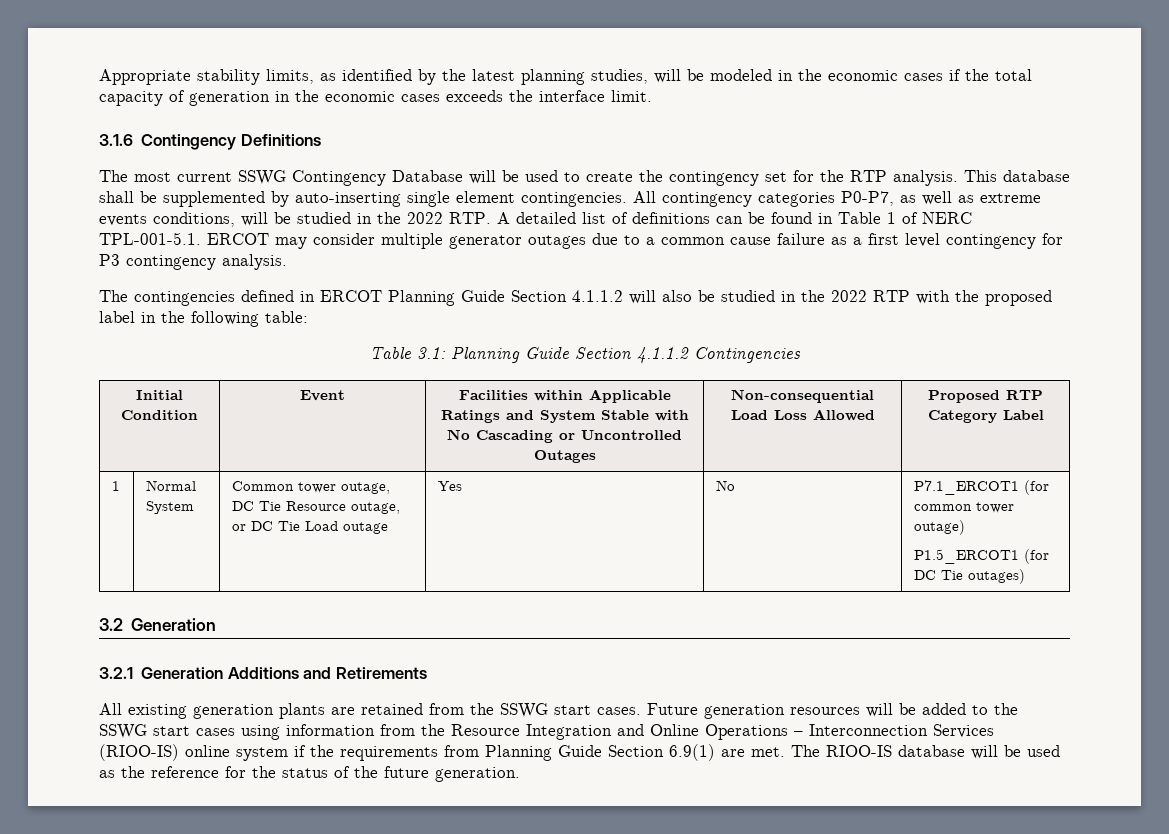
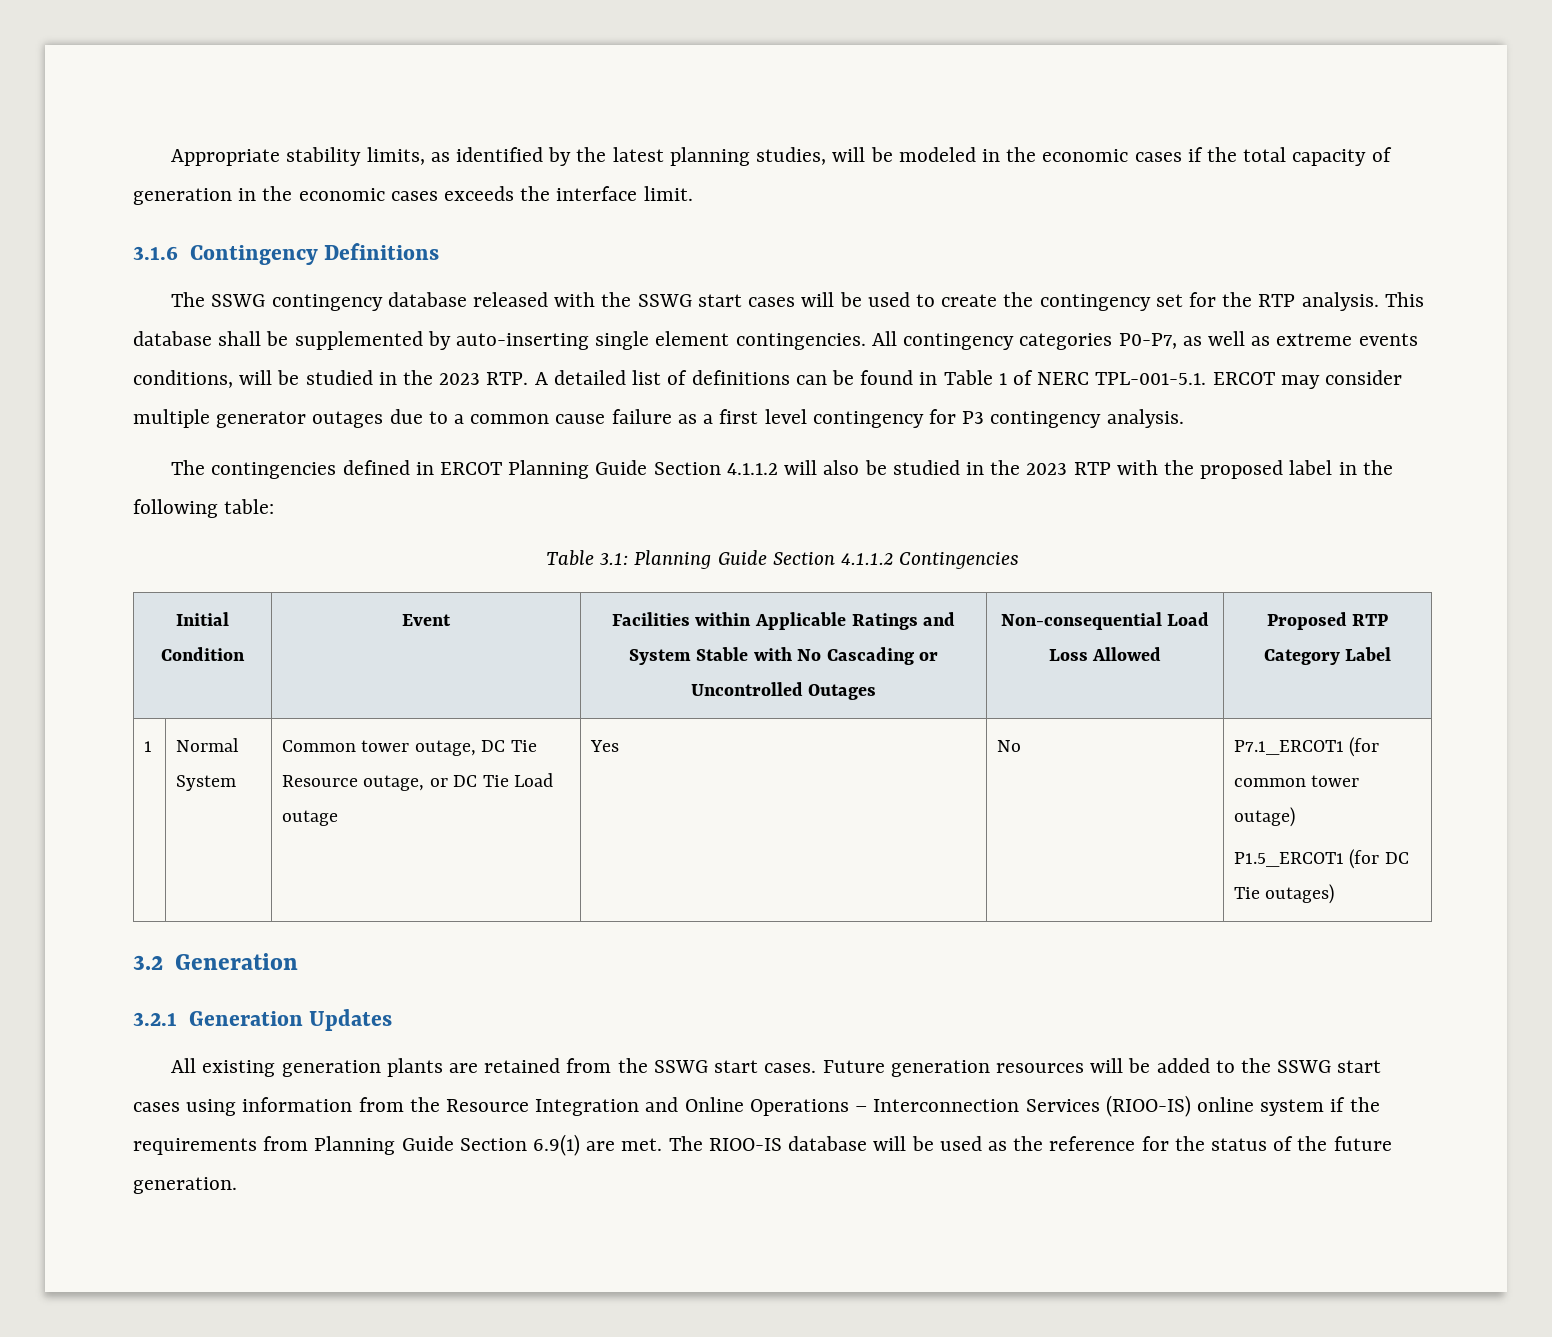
- The most current SSWG Contingency Database will be used to create the contingency set for the RTP analysis.
+ The SSWG contingency database released with the SSWG start cases will be used to create the contingency set for the RTP analysis.
- All contingency categories P0-P7, as well as extreme events conditions, will be studied in the 2022 RTP. A detailed list of definitions can be found in Table 1 of NERC TPL-001-5.1. ERCOT may consider multiple generator outages due to a common cause failure as a first level contingency for P3 contingency analysis.
+ All contingency categories P0-P7, as well as extreme events conditions, will be studied in the 2023 RTP. A detailed list of definitions can be found in Table 1 of NERC TPL-001-5.1. ERCOT may consider multiple generator outages due to a common cause failure as a first level contingency for P3 contingency analysis.
- The contingencies defined in ERCOT Planning Guide Section 4.1.1.2 will also be studied in the 2022 RTP with the proposed label in the following table:
+ The contingencies defined in ERCOT Planning Guide Section 4.1.1.2 will also be studied in the 2023 RTP with the proposed label in the following table:
- 3.2.1 Generation Additions and Retirements
+ 3.2.1 Generation Updates

